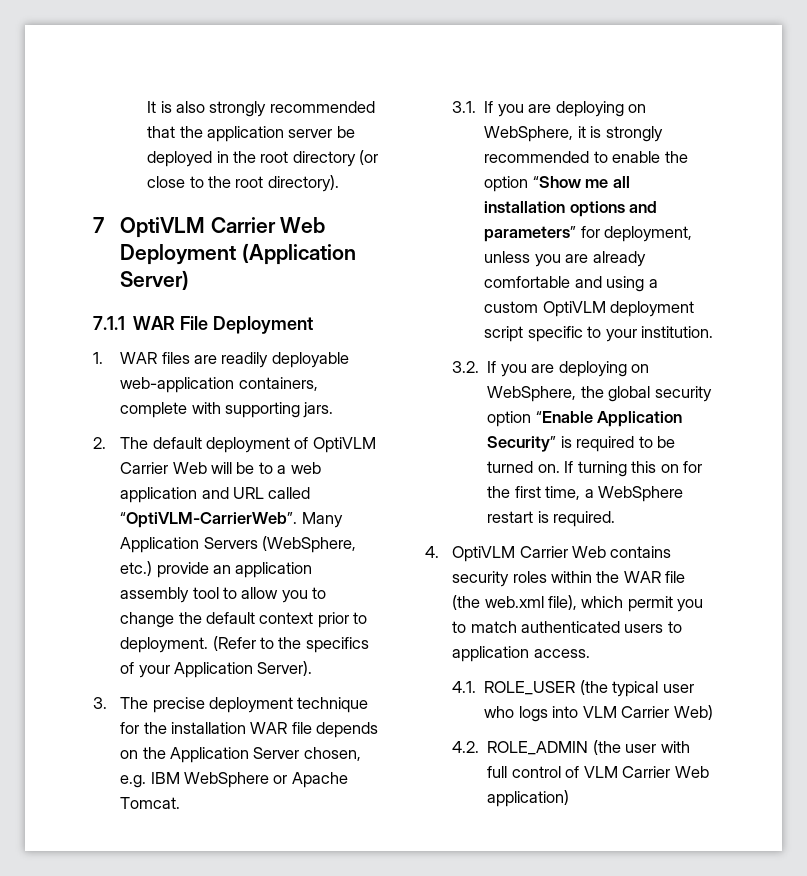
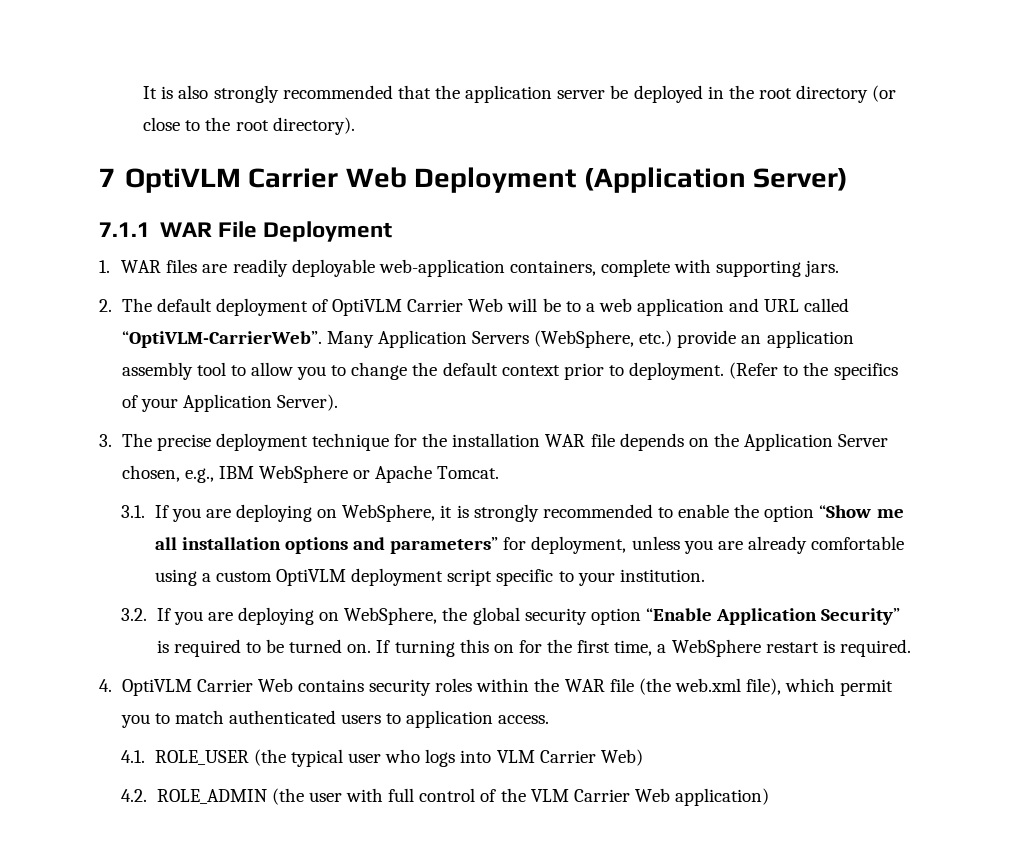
- 3. The precise deployment technique for the installation WAR file depends on the Application Server chosen, e.g. IBM WebSphere or Apache Tomcat.
+ 3. The precise deployment technique for the installation WAR file depends on the Application Server chosen, e.g., IBM WebSphere or Apache Tomcat.
- 3.1. If you are deploying on WebSphere, it is strongly recommended to enable the option “Show me all installation options and parameters” for deployment, unless you are already comfortable and using a custom OptiVLM deployment script specific to your institution.
+ 3.1. If you are deploying on WebSphere, it is strongly recommended to enable the option “Show me all installation options and parameters” for deployment, unless you are already comfortable using a custom OptiVLM deployment script specific to your institution.
- 4.2. ROLE_ADMIN (the user with full control of VLM Carrier Web application)
+ 4.2. ROLE_ADMIN (the user with full control of the VLM Carrier Web application)

